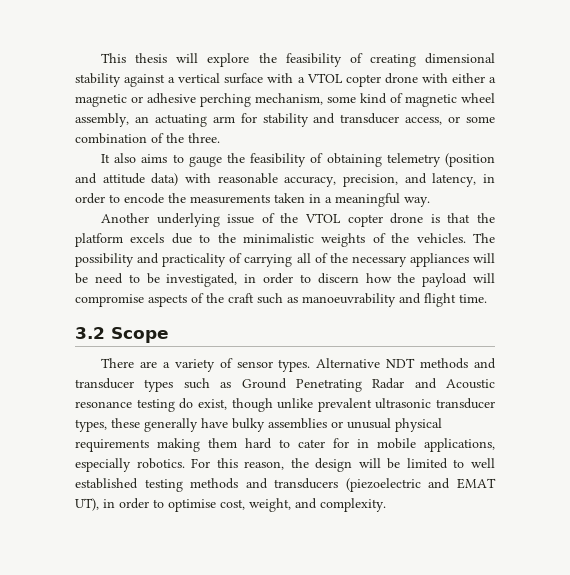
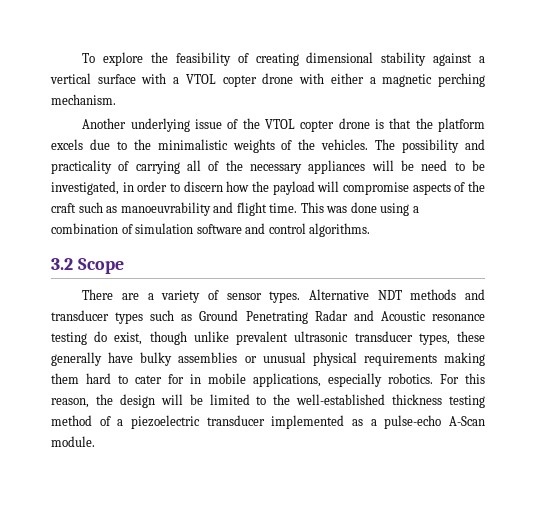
- This thesis will explore the feasibility of creating dimensional stability against a vertical surface with a VTOL copter drone with either a magnetic or adhesive perching mechanism, some kind of magnetic wheel assembly, an actuating arm for stability and transducer access, or some combination of the three.
- It also aims to gauge the feasibility of obtaining telemetry (position and attitude data) with reasonable accuracy, precision, and latency, in order to encode the measurements taken in a meaningful way.
+ To explore the feasibility of creating dimensional stability against a vertical surface with a VTOL copter drone with either a magnetic perching mechanism.
+ This was done using a combination of simulation software and control algorithms.
- For this reason, the design will be limited to well established testing methods and transducers (piezoelectric and EMAT UT), in order to optimise cost, weight, and complexity.
+ For this reason, the design will be limited to the well-established thickness testing method of a piezoelectric transducer implemented as a pulse-echo A-Scan module.

